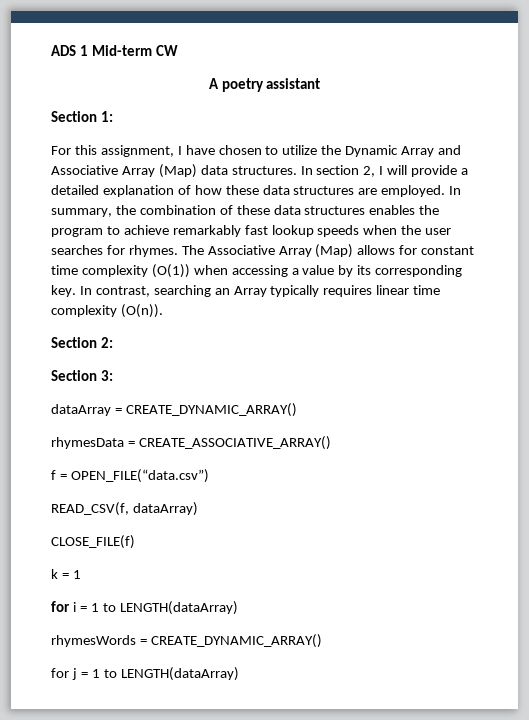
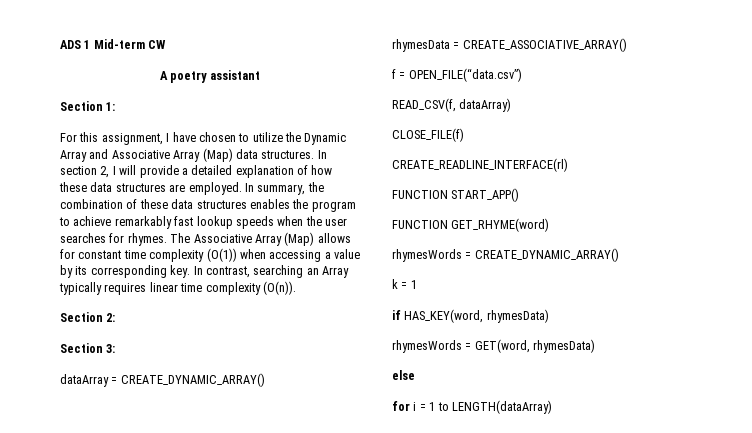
+ CREATE_READLINE_INTERFACE(rl)
+ FUNCTION START_APP()
+ FUNCTION GET_RHYME(word)
+ rhymesWords = CREATE_DYNAMIC_ARRAY()
  k = 1
+ if HAS_KEY(word, rhymesData)
+ rhymesWords = GET(word, rhymesData)
+ else
- rhymesWords = CREATE_DYNAMIC_ARRAY()
- for j = 1 to LENGTH(dataArray)

